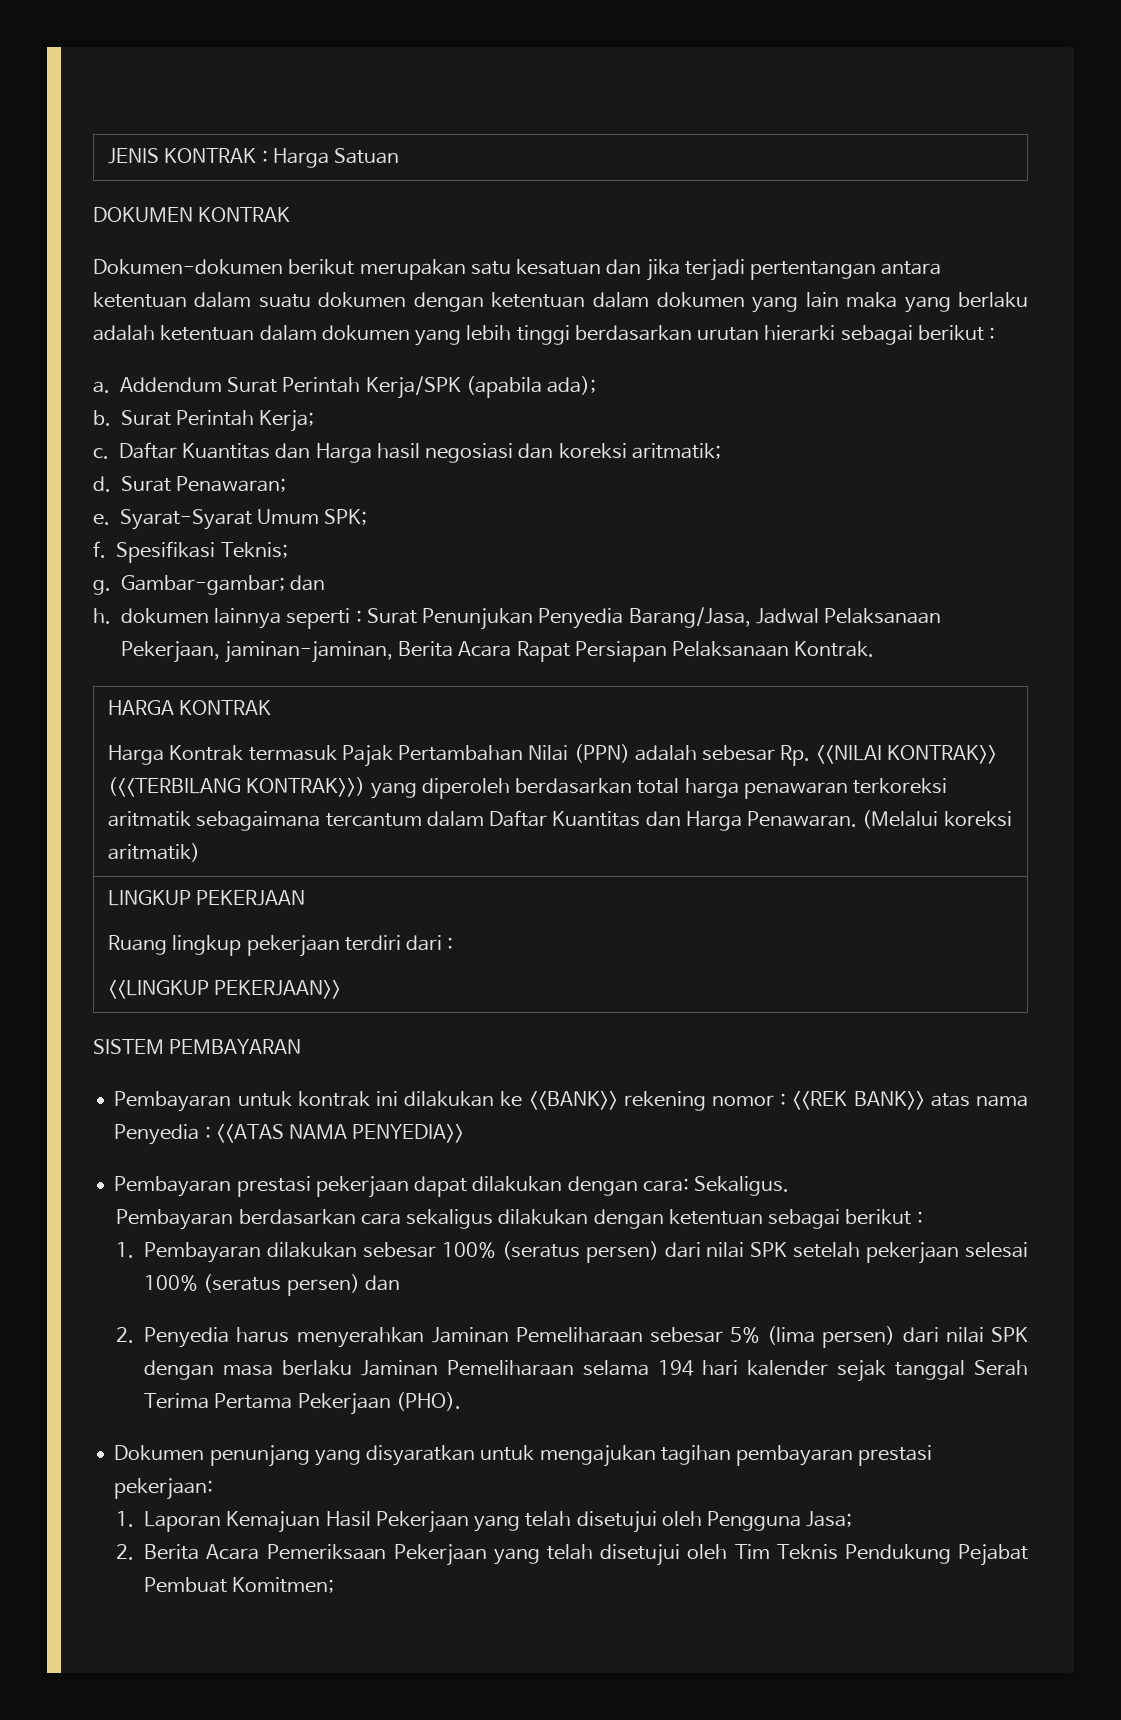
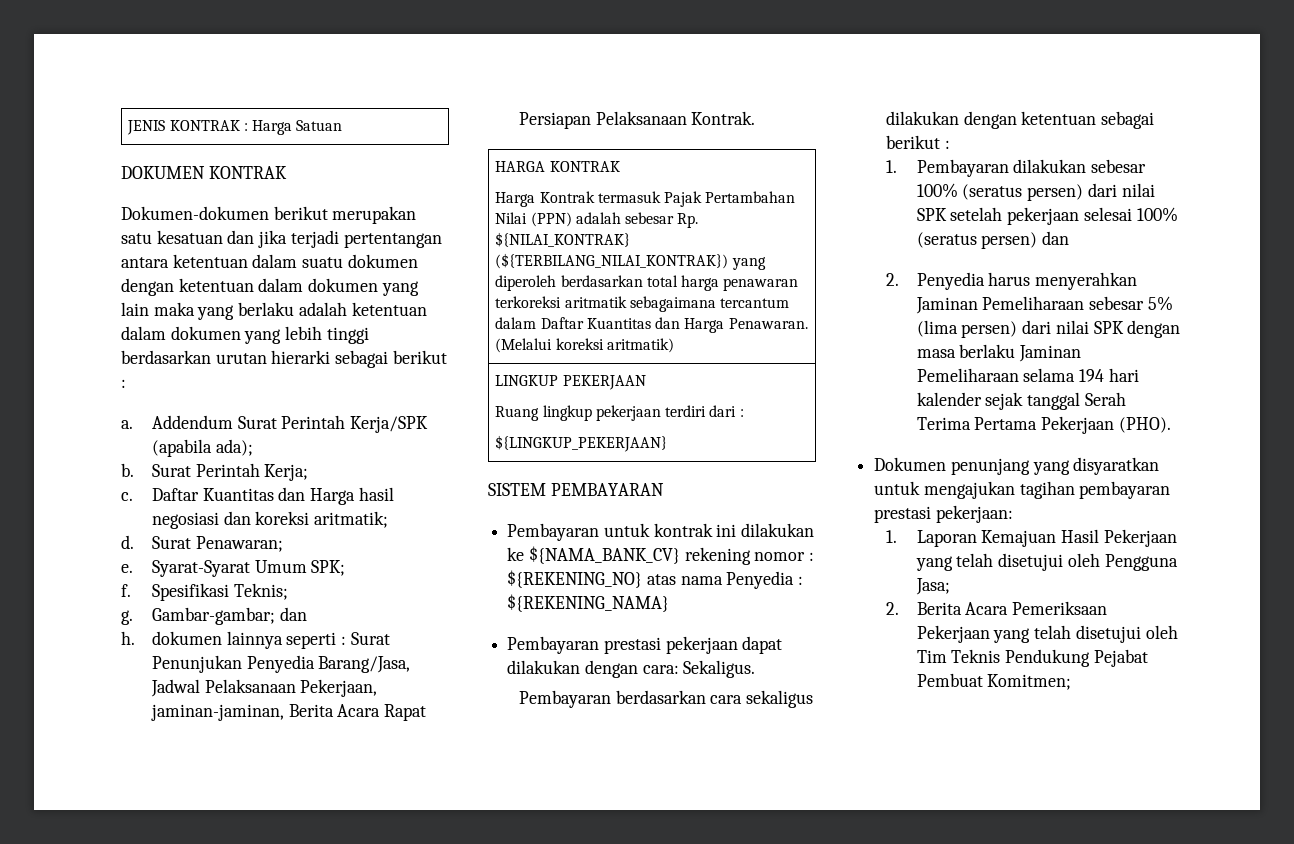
  HARGA KONTRAK
- Harga Kontrak termasuk Pajak Pertambahan Nilai (PPN) adalah sebesar Rp. <<NILAI KONTRAK>> (<<TERBILANG KONTRAK>>) yang diperoleh berdasarkan total harga penawaran terkoreksi aritmatik sebagaimana tercantum dalam Daftar Kuantitas dan Harga Penawaran. (Melalui koreksi aritmatik)
+ Harga Kontrak termasuk Pajak Pertambahan Nilai (PPN) adalah sebesar Rp. ${NILAI_KONTRAK} (${TERBILANG_NILAI_KONTRAK}) yang diperoleh berdasarkan total harga penawaran terkoreksi aritmatik sebagaimana tercantum dalam Daftar Kuantitas dan Harga Penawaran. (Melalui koreksi aritmatik)
  LINGKUP PEKERJAAN
  Ruang lingkup pekerjaan terdiri dari :
- <<LINGKUP PEKERJAAN>>
+ ${LINGKUP_PEKERJAAN}
- Pembayaran untuk kontrak ini dilakukan ke <<BANK>> rekening nomor : <<REK BANK>> atas nama Penyedia : <<ATAS NAMA PENYEDIA>>
+ Pembayaran untuk kontrak ini dilakukan ke ${NAMA_BANK_CV} rekening nomor : ${REKENING_NO} atas nama Penyedia : ${REKENING_NAMA}

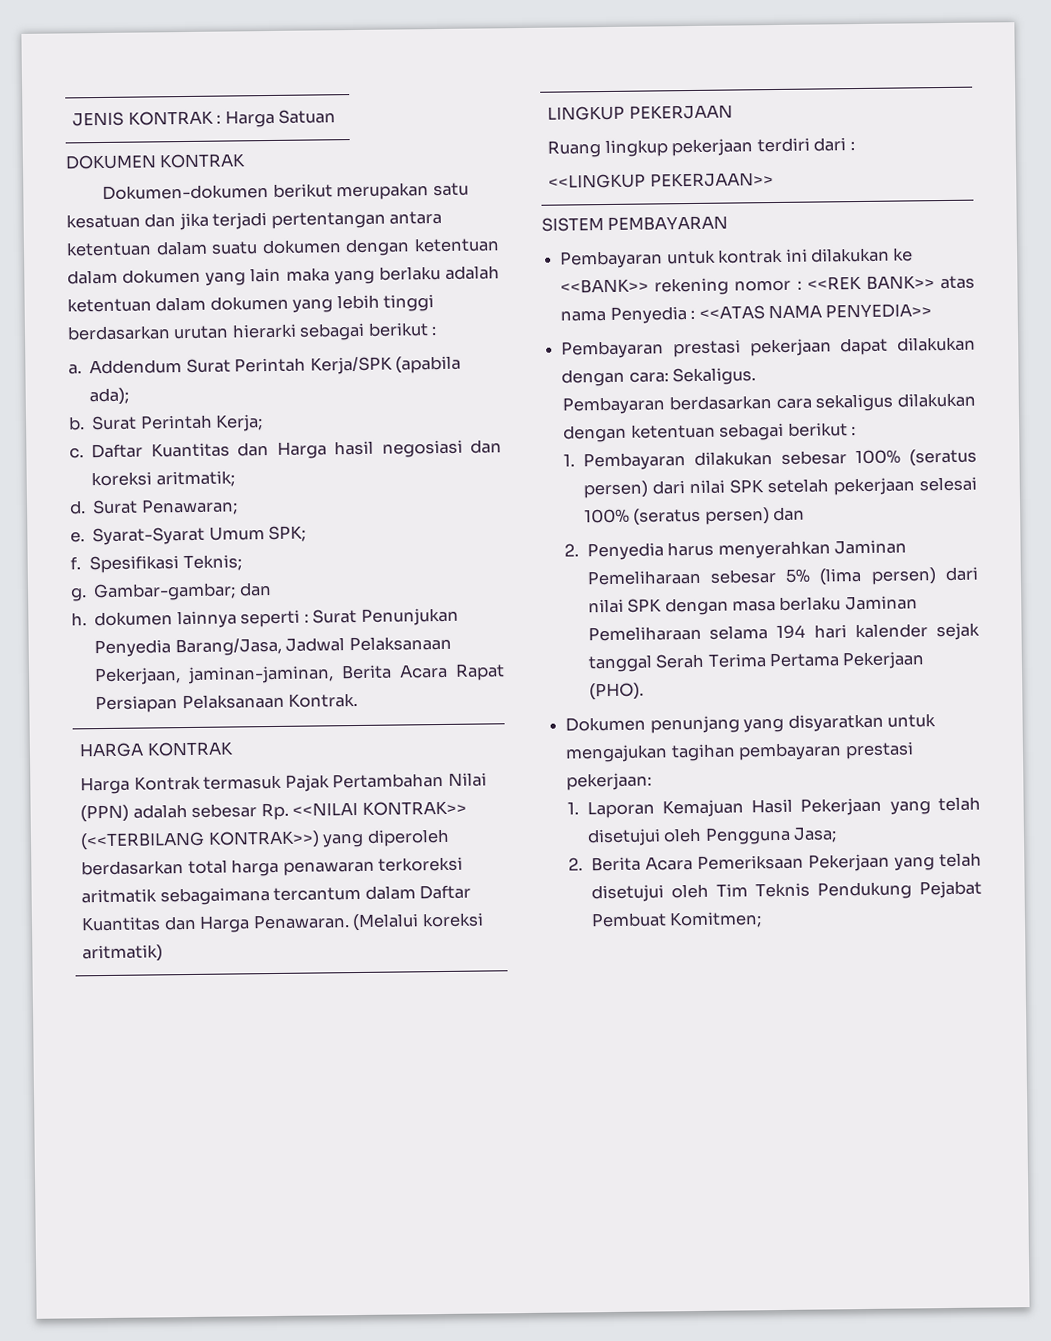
  HARGA KONTRAK
- Harga Kontrak termasuk Pajak Pertambahan Nilai (PPN) adalah sebesar Rp. ${NILAI_KONTRAK} (${TERBILANG_NILAI_KONTRAK}) yang diperoleh berdasarkan total harga penawaran terkoreksi aritmatik sebagaimana tercantum dalam Daftar Kuantitas dan Harga Penawaran. (Melalui koreksi aritmatik)
+ Harga Kontrak termasuk Pajak Pertambahan Nilai (PPN) adalah sebesar Rp. <<NILAI KONTRAK>> (<<TERBILANG KONTRAK>>) yang diperoleh berdasarkan total harga penawaran terkoreksi aritmatik sebagaimana tercantum dalam Daftar Kuantitas dan Harga Penawaran. (Melalui koreksi aritmatik)
  LINGKUP PEKERJAAN
  Ruang lingkup pekerjaan terdiri dari :
- ${LINGKUP_PEKERJAAN}
+ <<LINGKUP PEKERJAAN>>
- Pembayaran untuk kontrak ini dilakukan ke ${NAMA_BANK_CV} rekening nomor : ${REKENING_NO} atas nama Penyedia : ${REKENING_NAMA}
+ Pembayaran untuk kontrak ini dilakukan ke <<BANK>> rekening nomor : <<REK BANK>> atas nama Penyedia : <<ATAS NAMA PENYEDIA>>

